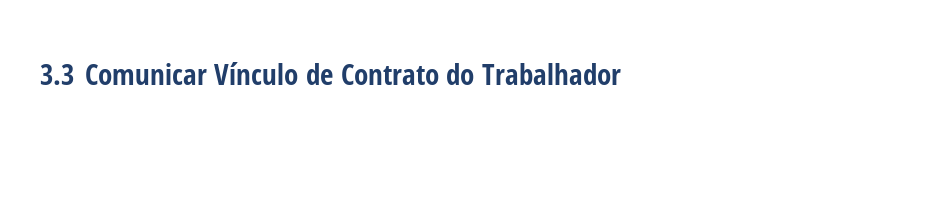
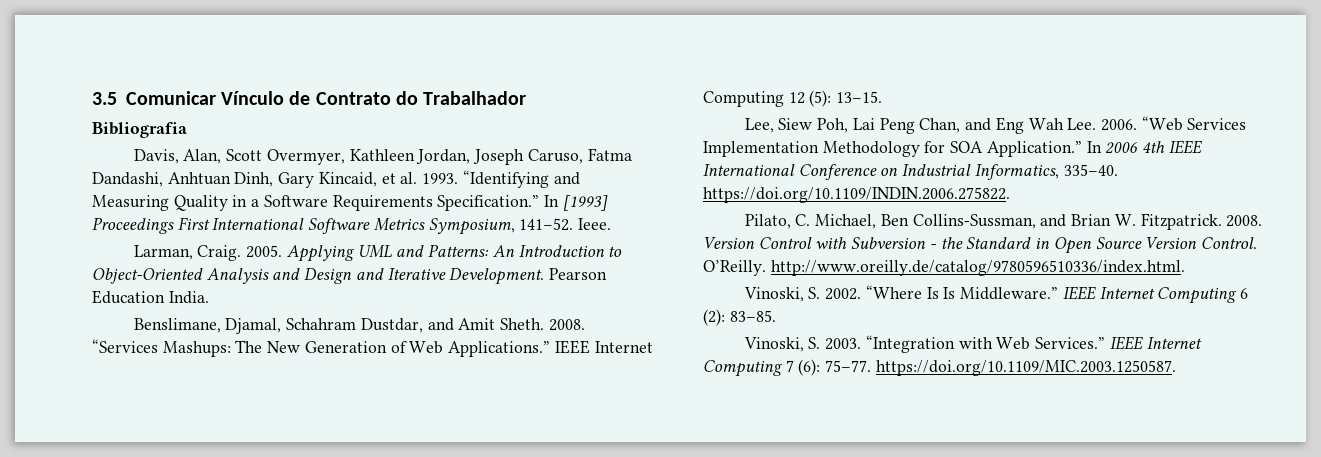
- 3.3 Comunicar Vínculo de Contrato do Trabalhador
+ 3.5 Comunicar Vínculo de Contrato do Trabalhador
+ Bibliografia
+ Davis, Alan, Scott Overmyer, Kathleen Jordan, Joseph Caruso, Fatma Dandashi, Anhtuan Dinh, Gary Kincaid, et al. 1993. “Identifying and Measuring Quality in a Software Requirements Specification.” In [1993] Proceedings First International Software Metrics Symposium, 141–52. Ieee.
+ Larman, Craig. 2005. Applying UML and Patterns: An Introduction to Object-Oriented Analysis and Design and Iterative Development. Pearson Education India.
+ Benslimane, Djamal, Schahram Dustdar, and Amit Sheth. 2008. “Services Mashups: The New Generation of Web Applications.” IEEE Internet Computing 12 (5): 13–15.
+ Lee, Siew Poh, Lai Peng Chan, and Eng Wah Lee. 2006. “Web Services Implementation Methodology for SOA Application.” In 2006 4th IEEE International Conference on Industrial Informatics, 335–40. https://doi.org/10.1109/INDIN.2006.275822.
+ Pilato, C. Michael, Ben Collins-Sussman, and Brian W. Fitzpatrick. 2008. Version Control with Subversion - the Standard in Open Source Version Control. O’Reilly. http://www.oreilly.de/catalog/9780596510336/index.html.
+ Vinoski, S. 2002. “Where Is Is Middleware.” IEEE Internet Computing 6 (2): 83–85.
+ Vinoski, S. 2003. “Integration with Web Services.” IEEE Internet Computing 7 (6): 75–77. https://doi.org/10.1109/MIC.2003.1250587.

